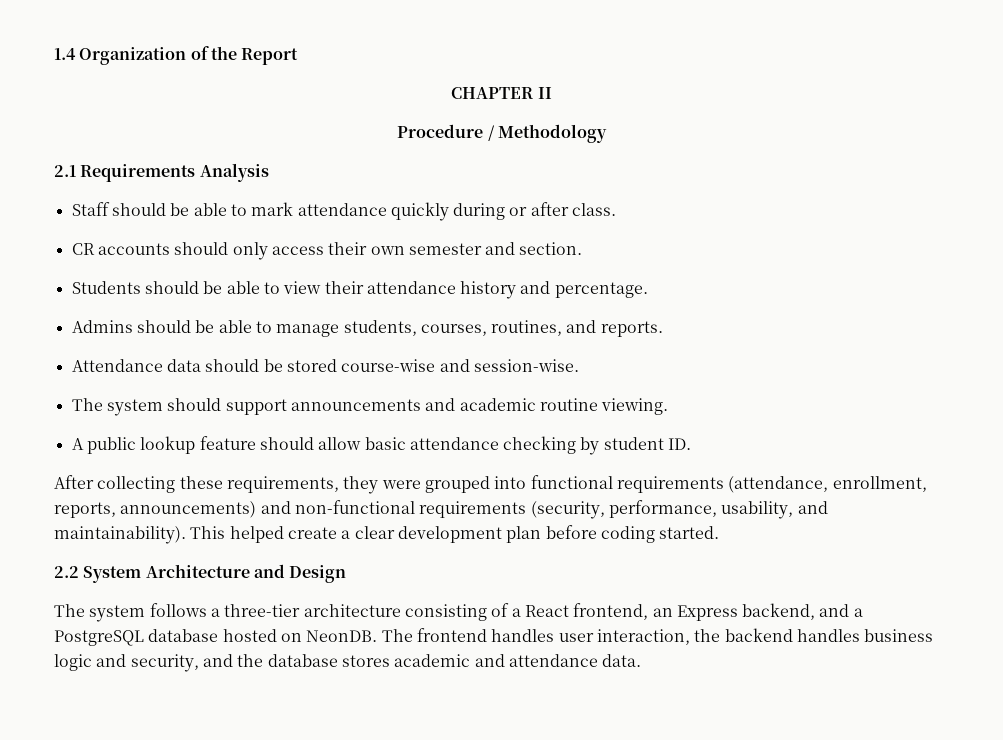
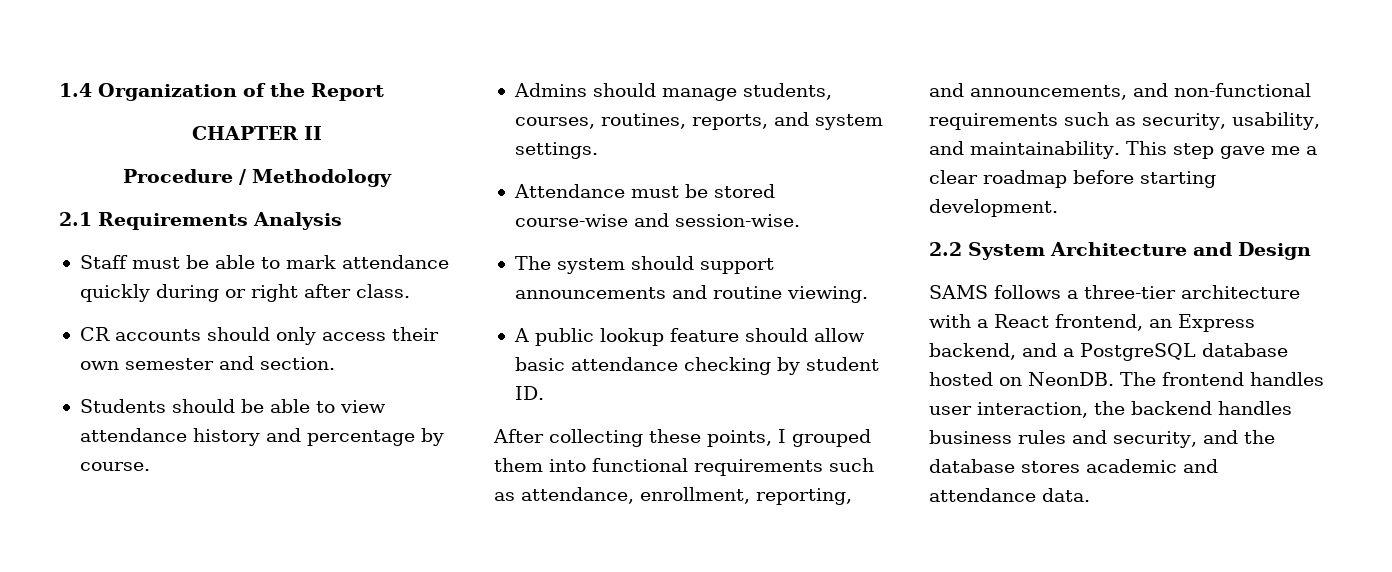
- Staff should be able to mark attendance quickly during or after class.
+ Staff must be able to mark attendance quickly during or right after class.
- Students should be able to view their attendance history and percentage.
+ Students should be able to view attendance history and percentage by course.
- Admins should be able to manage students, courses, routines, and reports.
+ Admins should manage students, courses, routines, reports, and system settings.
- Attendance data should be stored course-wise and session-wise.
+ Attendance must be stored course-wise and session-wise.
- The system should support announcements and academic routine viewing.
+ The system should support announcements and routine viewing.
- After collecting these requirements, they were grouped into functional requirements (attendance, enrollment, reports, announcements) and non-functional requirements (security, performance, usability, and maintainability). This helped create a clear development plan before coding started.
+ After collecting these points, I grouped them into functional requirements such as attendance, enrollment, reporting, and announcements, and non-functional requirements such as security, usability, and maintainability. This step gave me a clear roadmap before starting development.
- The system follows a three-tier architecture consisting of a React frontend, an Express backend, and a PostgreSQL database hosted on NeonDB.
+ SAMS follows a three-tier architecture with a React frontend, an Express backend, and a PostgreSQL database hosted on NeonDB.
- The frontend handles user interaction, the backend handles business logic and security, and the database stores academic and attendance data.
+ The frontend handles user interaction, the backend handles business rules and security, and the database stores academic and attendance data.

